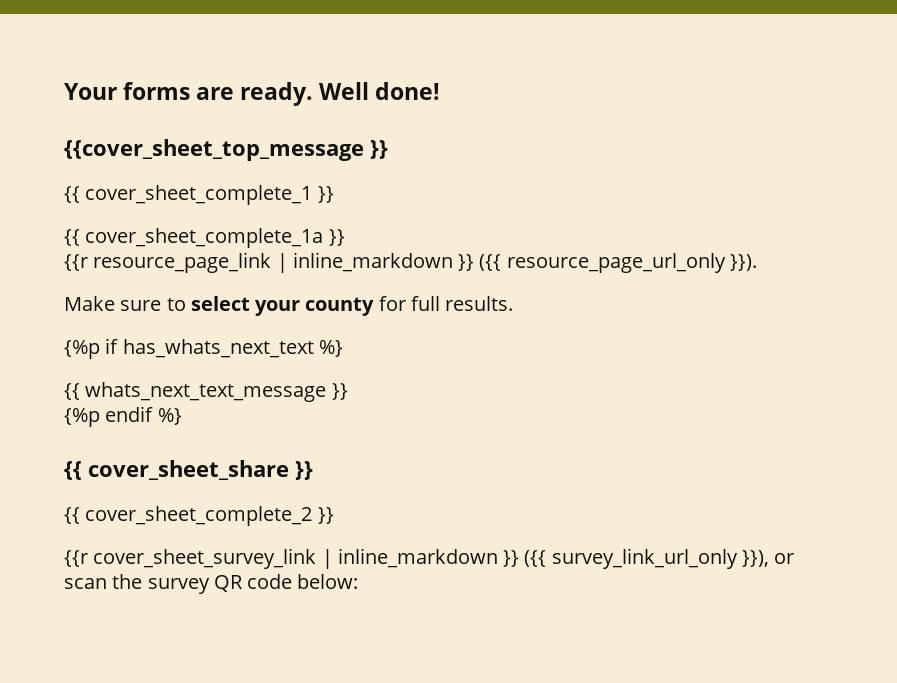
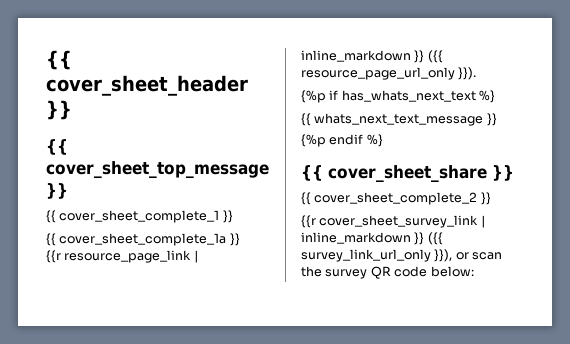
- Your forms are ready. Well done!
- {{cover_sheet_top_message }}
+ {{ cover_sheet_header }}
+ {{ cover_sheet_top_message }}
- Make sure to select your county for full results.

